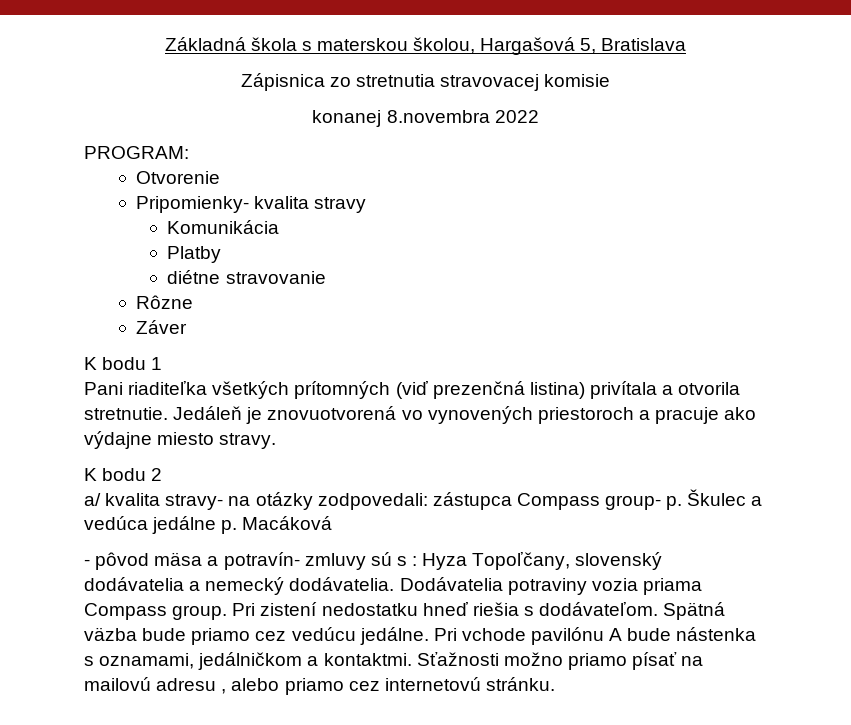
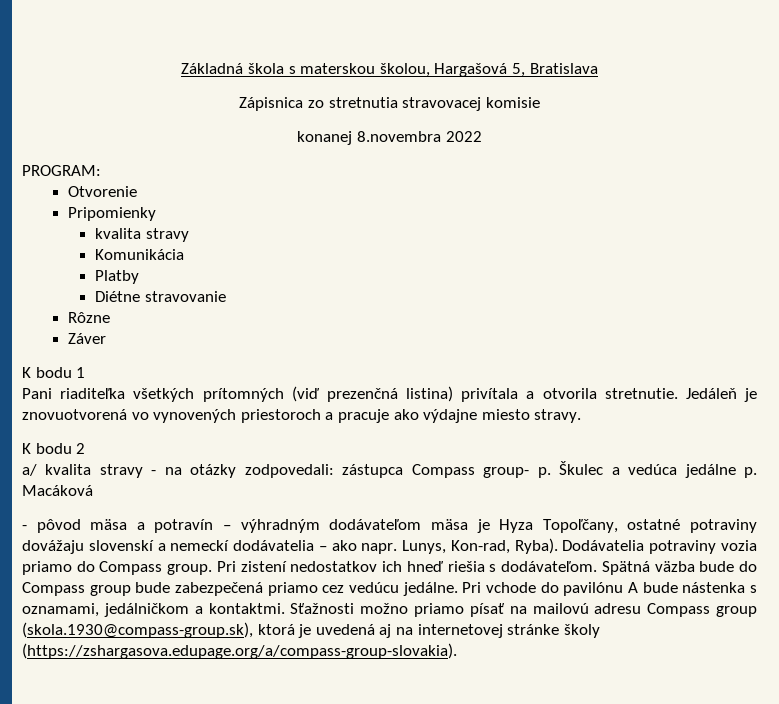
- Pripomienky- kvalita stravy
+ Pripomienky
+ kvalita stravy
- diétne stravovanie
+ Diétne stravovanie
- a/ kvalita stravy- na otázky zodpovedali: zástupca Compass group- p. Škulec a vedúca jedálne p. Macáková
+ a/ kvalita stravy - na otázky zodpovedali: zástupca Compass group- p. Škulec a vedúca jedálne p. Macáková
- - pôvod mäsa a potravín- zmluvy sú s : Hyza Topoľčany, slovenský dodávatelia a nemecký dodávatelia.
+ - pôvod mäsa a potravín – výhradným dodávateľom mäsa je Hyza Topoľčany, ostatné potraviny dovážaju slovenskí a nemeckí dodávatelia – ako napr. Lunys, Kon-rad, Ryba).
- Dodávatelia potraviny vozia priama Compass group.
+ Dodávatelia potraviny vozia priamo do Compass group.
- Pri zistení nedostatku hneď riešia s dodávateľom.
+ Pri zistení nedostatkov ich hneď riešia s dodávateľom.
- Spätná väzba bude priamo cez vedúcu jedálne.
+ Spätná väzba bude do Compass group bude zabezpečená priamo cez vedúcu jedálne.
- Pri vchode pavilónu A bude nástenka s oznamami, jedálničkom a kontaktmi.
+ Pri vchode do pavilónu A bude nástenka s oznamami, jedálničkom a kontaktmi.
- Sťažnosti možno priamo písať na mailovú adresu , alebo priamo cez internetovú stránku.
+ Sťažnosti možno priamo písať na mailovú adresu Compass group (skola.1930@compass-group.sk), ktorá je uvedená aj na internetovej stránke školy (https://zshargasova.edupage.org/a/compass-group-slovakia).

